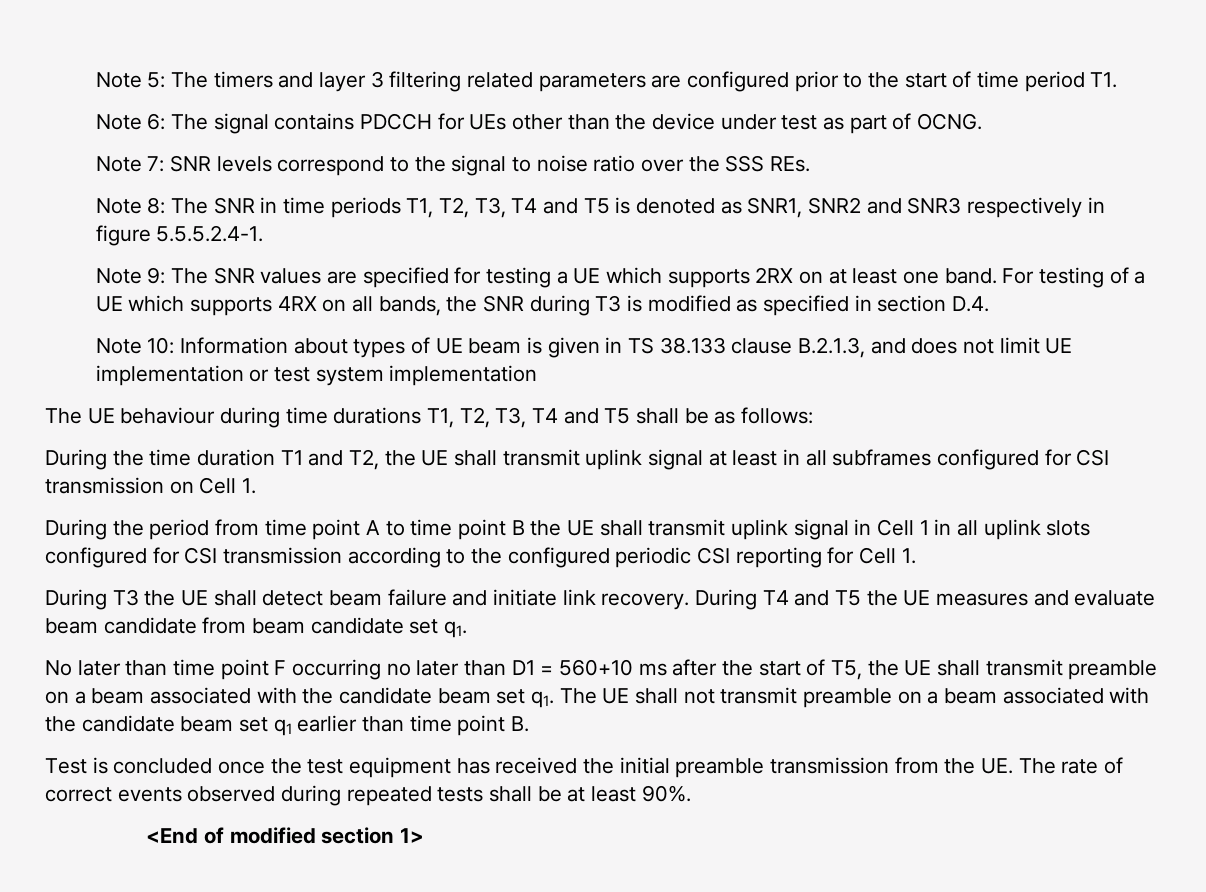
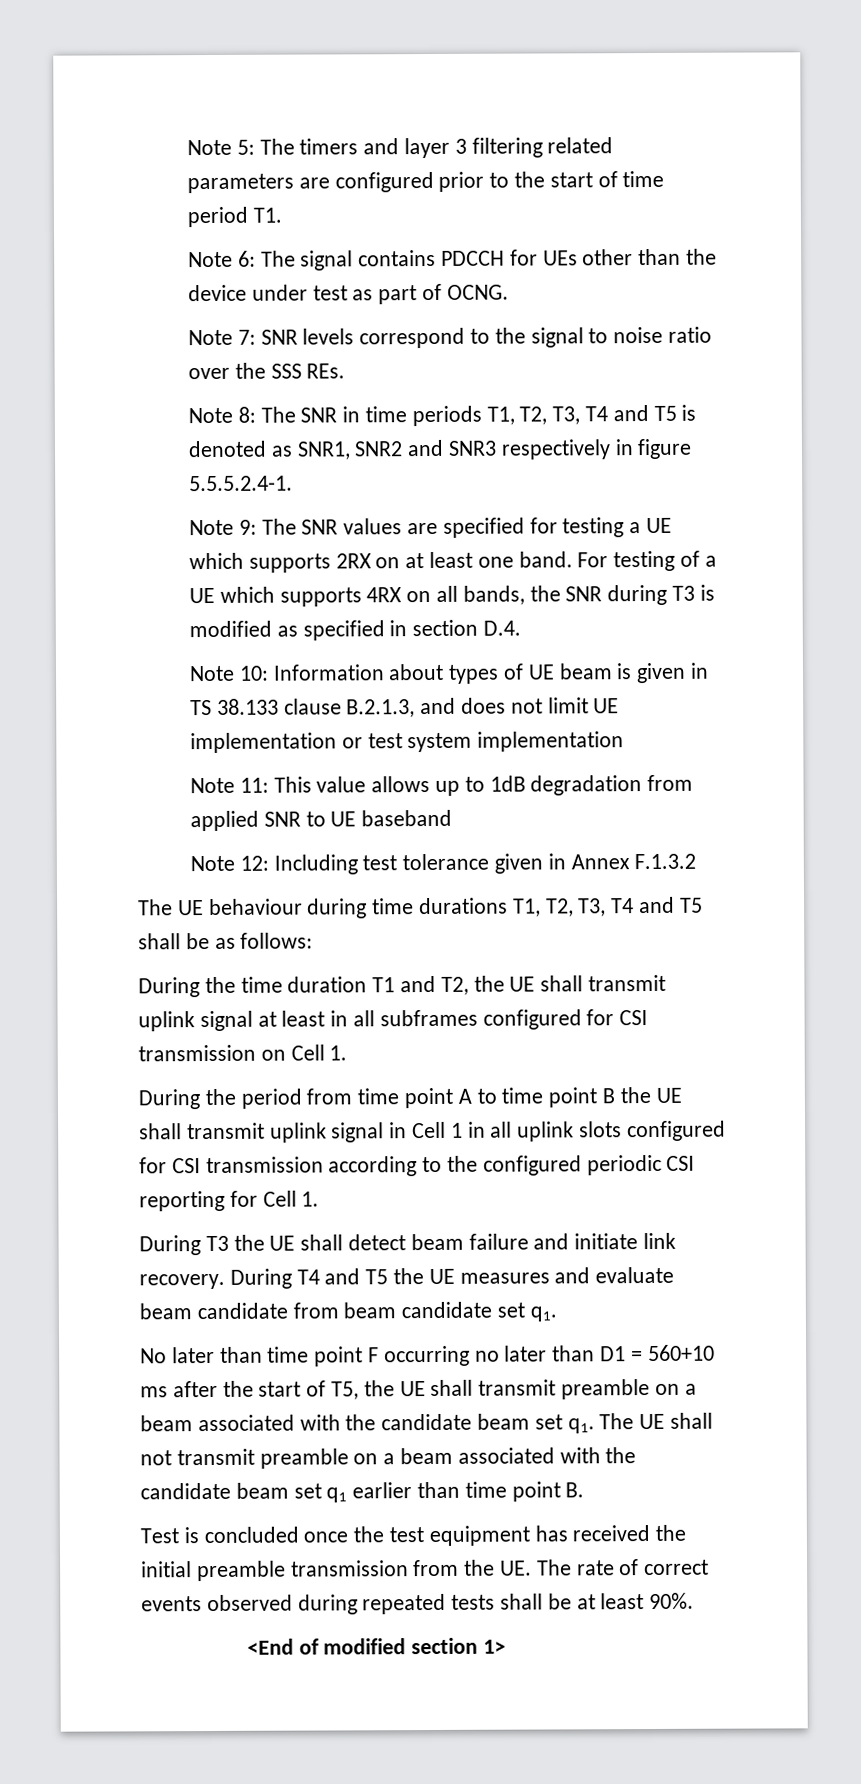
+ Note 11: This value allows up to 1dB degradation from applied SNR to UE baseband
+ Note 12: Including test tolerance given in Annex F.1.3.2

